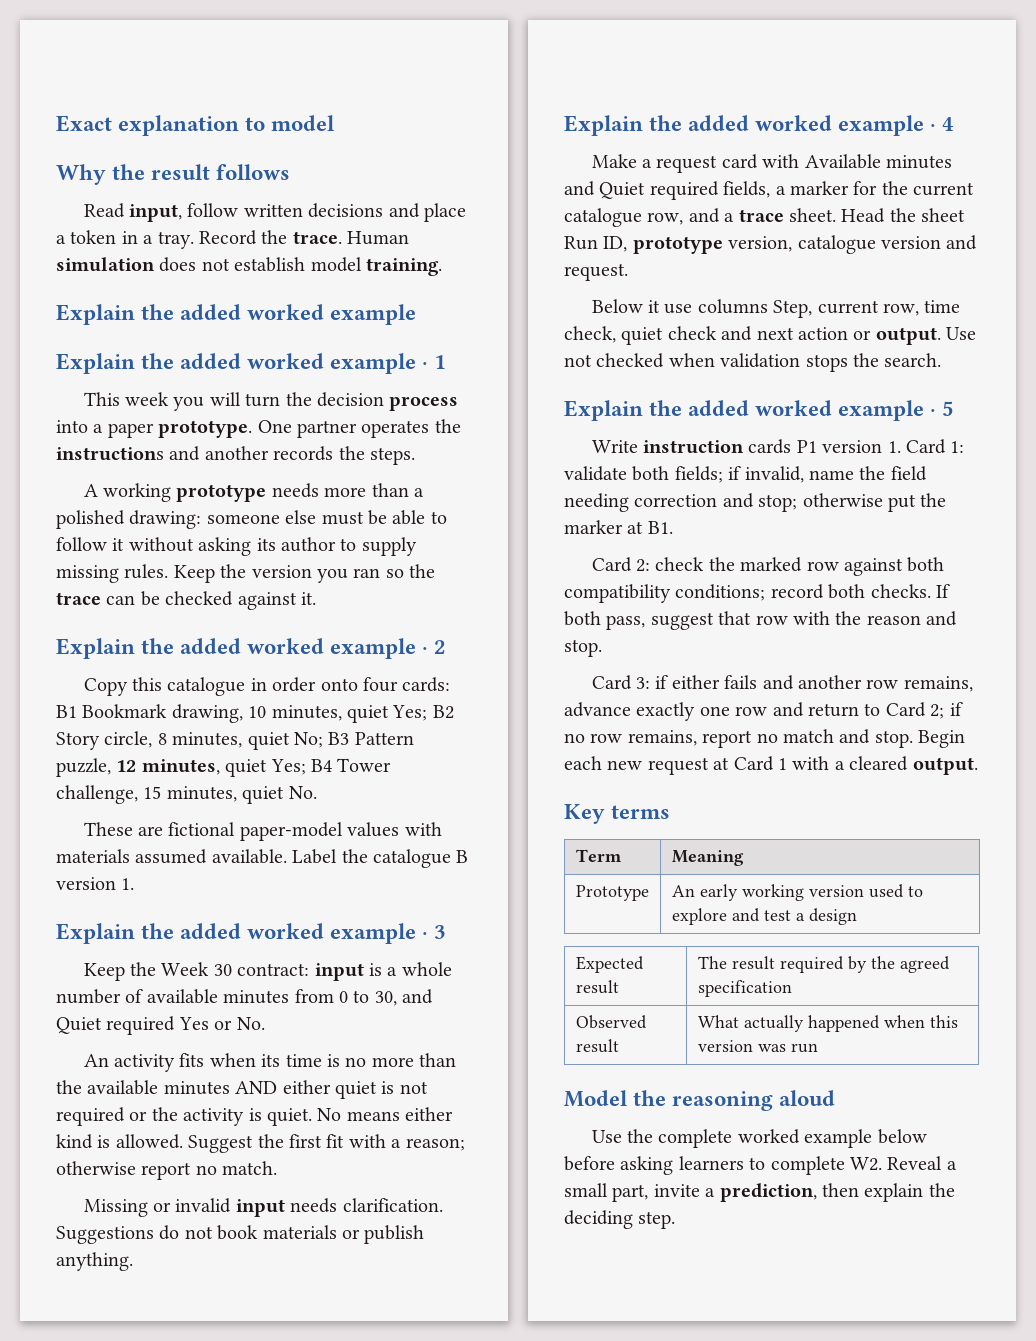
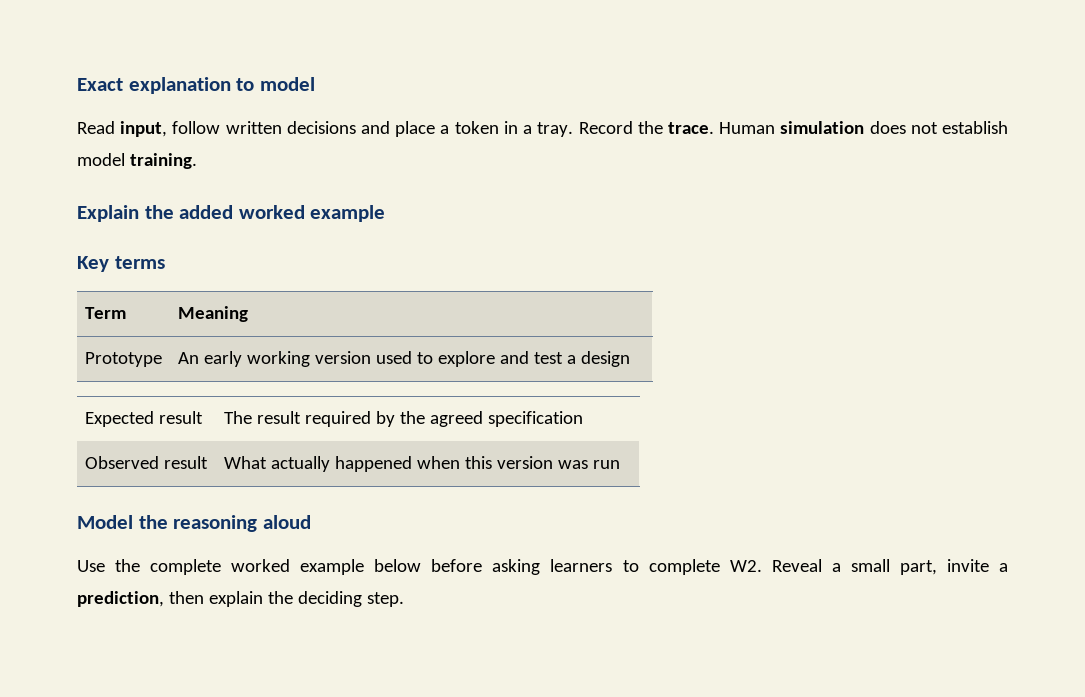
- Why the result follows
- Explain the added worked example · 1
- This week you will turn the decision process into a paper prototype. One partner operates the instructions and another records the steps.
- A working prototype needs more than a polished drawing: someone else must be able to follow it without asking its author to supply missing rules. Keep the version you ran so the trace can be checked against it.
- Explain the added worked example · 2
- Copy this catalogue in order onto four cards: B1 Bookmark drawing, 10 minutes, quiet Yes; B2 Story circle, 8 minutes, quiet No; B3 Pattern puzzle, 12 minutes, quiet Yes; B4 Tower challenge, 15 minutes, quiet No.
- These are fictional paper-model values with materials assumed available. Label the catalogue B version 1.
- Explain the added worked example · 3
- Keep the Week 30 contract: input is a whole number of available minutes from 0 to 30, and Quiet required Yes or No.
- An activity fits when its time is no more than the available minutes AND either quiet is not required or the activity is quiet. No means either kind is allowed. Suggest the first fit with a reason; otherwise report no match.
- Missing or invalid input needs clarification. Suggestions do not book materials or publish anything.
- Explain the added worked example · 4
- Make a request card with Available minutes and Quiet required fields, a marker for the current catalogue row, and a trace sheet. Head the sheet Run ID, prototype version, catalogue version and request.
- Below it use columns Step, current row, time check, quiet check and next action or output. Use not checked when validation stops the search.
- Explain the added worked example · 5
- Write instruction cards P1 version 1. Card 1: validate both fields; if invalid, name the field needing correction and stop; otherwise put the marker at B1.
- Card 2: check the marked row against both compatibility conditions; record both checks. If both pass, suggest that row with the reason and stop.
- Card 3: if either fails and another row remains, advance exactly one row and return to Card 2; if no row remains, report no match and stop. Begin each new request at Card 1 with a cleared output.

